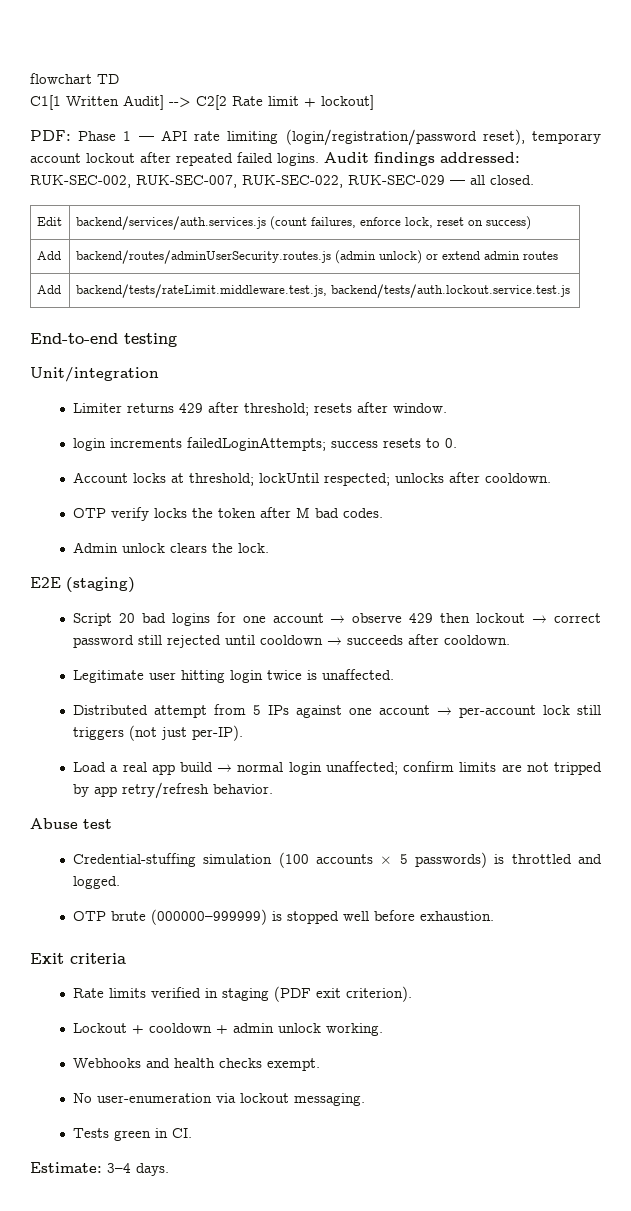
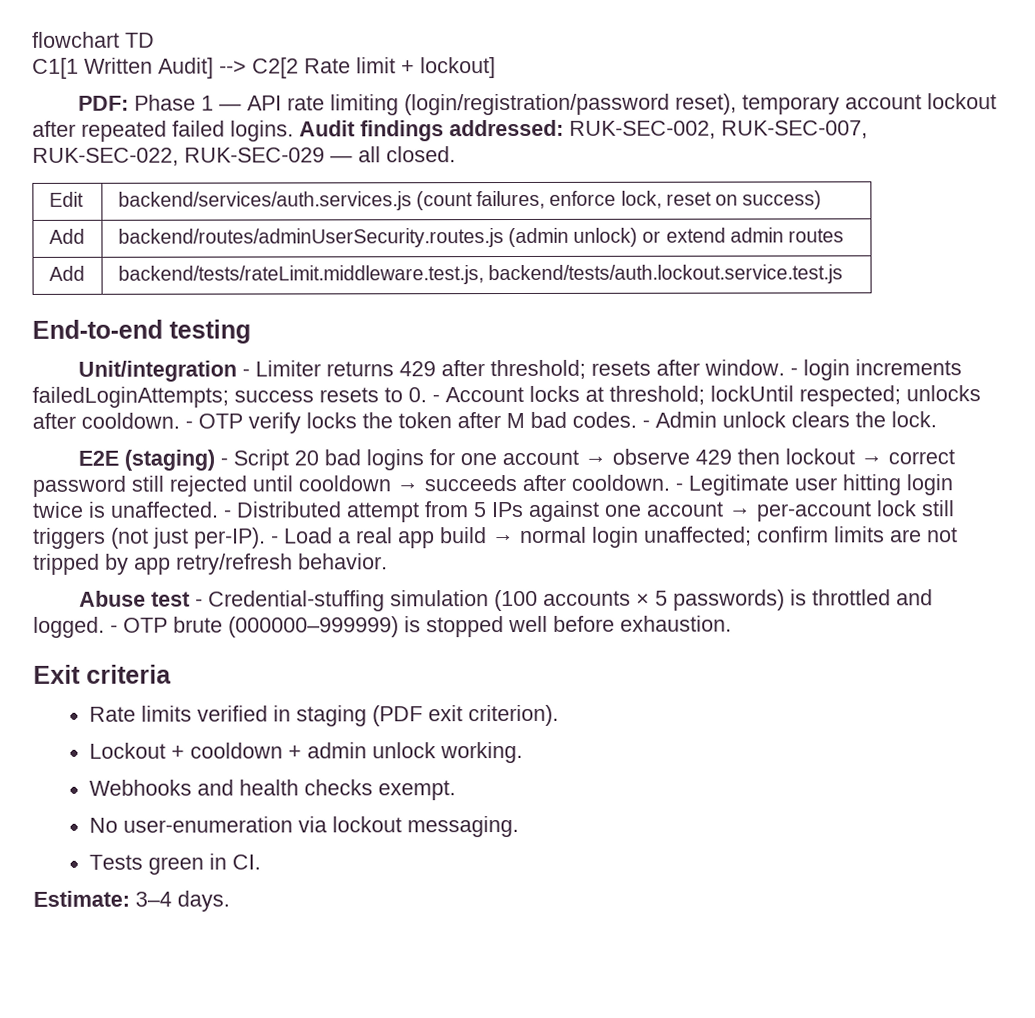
- Unit/integration
- Limiter returns 429 after threshold; resets after window.
- login increments failedLoginAttempts; success resets to 0.
- Account locks at threshold; lockUntil respected; unlocks after cooldown.
- OTP verify locks the token after M bad codes.
- Admin unlock clears the lock.
+ Unit/integration - Limiter returns 429 after threshold; resets after window. - login increments failedLoginAttempts; success resets to 0. - Account locks at threshold; lockUntil respected; unlocks after cooldown. - OTP verify locks the token after M bad codes. - Admin unlock clears the lock.
- E2E (staging)
- Script 20 bad logins for one account → observe 429 then lockout → correct password still rejected until cooldown → succeeds after cooldown.
- Legitimate user hitting login twice is unaffected.
- Distributed attempt from 5 IPs against one account → per-account lock still triggers (not just per-IP).
- Load a real app build → normal login unaffected;
+ E2E (staging) - Script 20 bad logins for one account → observe 429 then lockout → correct password still rejected until cooldown → succeeds after cooldown. - Legitimate user hitting login twice is unaffected. - Distributed attempt from 5 IPs against one account → per-account lock still triggers (not just per-IP). - Load a real app build → normal login unaffected;
- Abuse test
- Credential-stuffing simulation (100 accounts × 5 passwords) is throttled and logged.
- OTP brute (000000–999999) is stopped well before exhaustion.
+ Abuse test - Credential-stuffing simulation (100 accounts × 5 passwords) is throttled and logged. - OTP brute (000000–999999) is stopped well before exhaustion.

